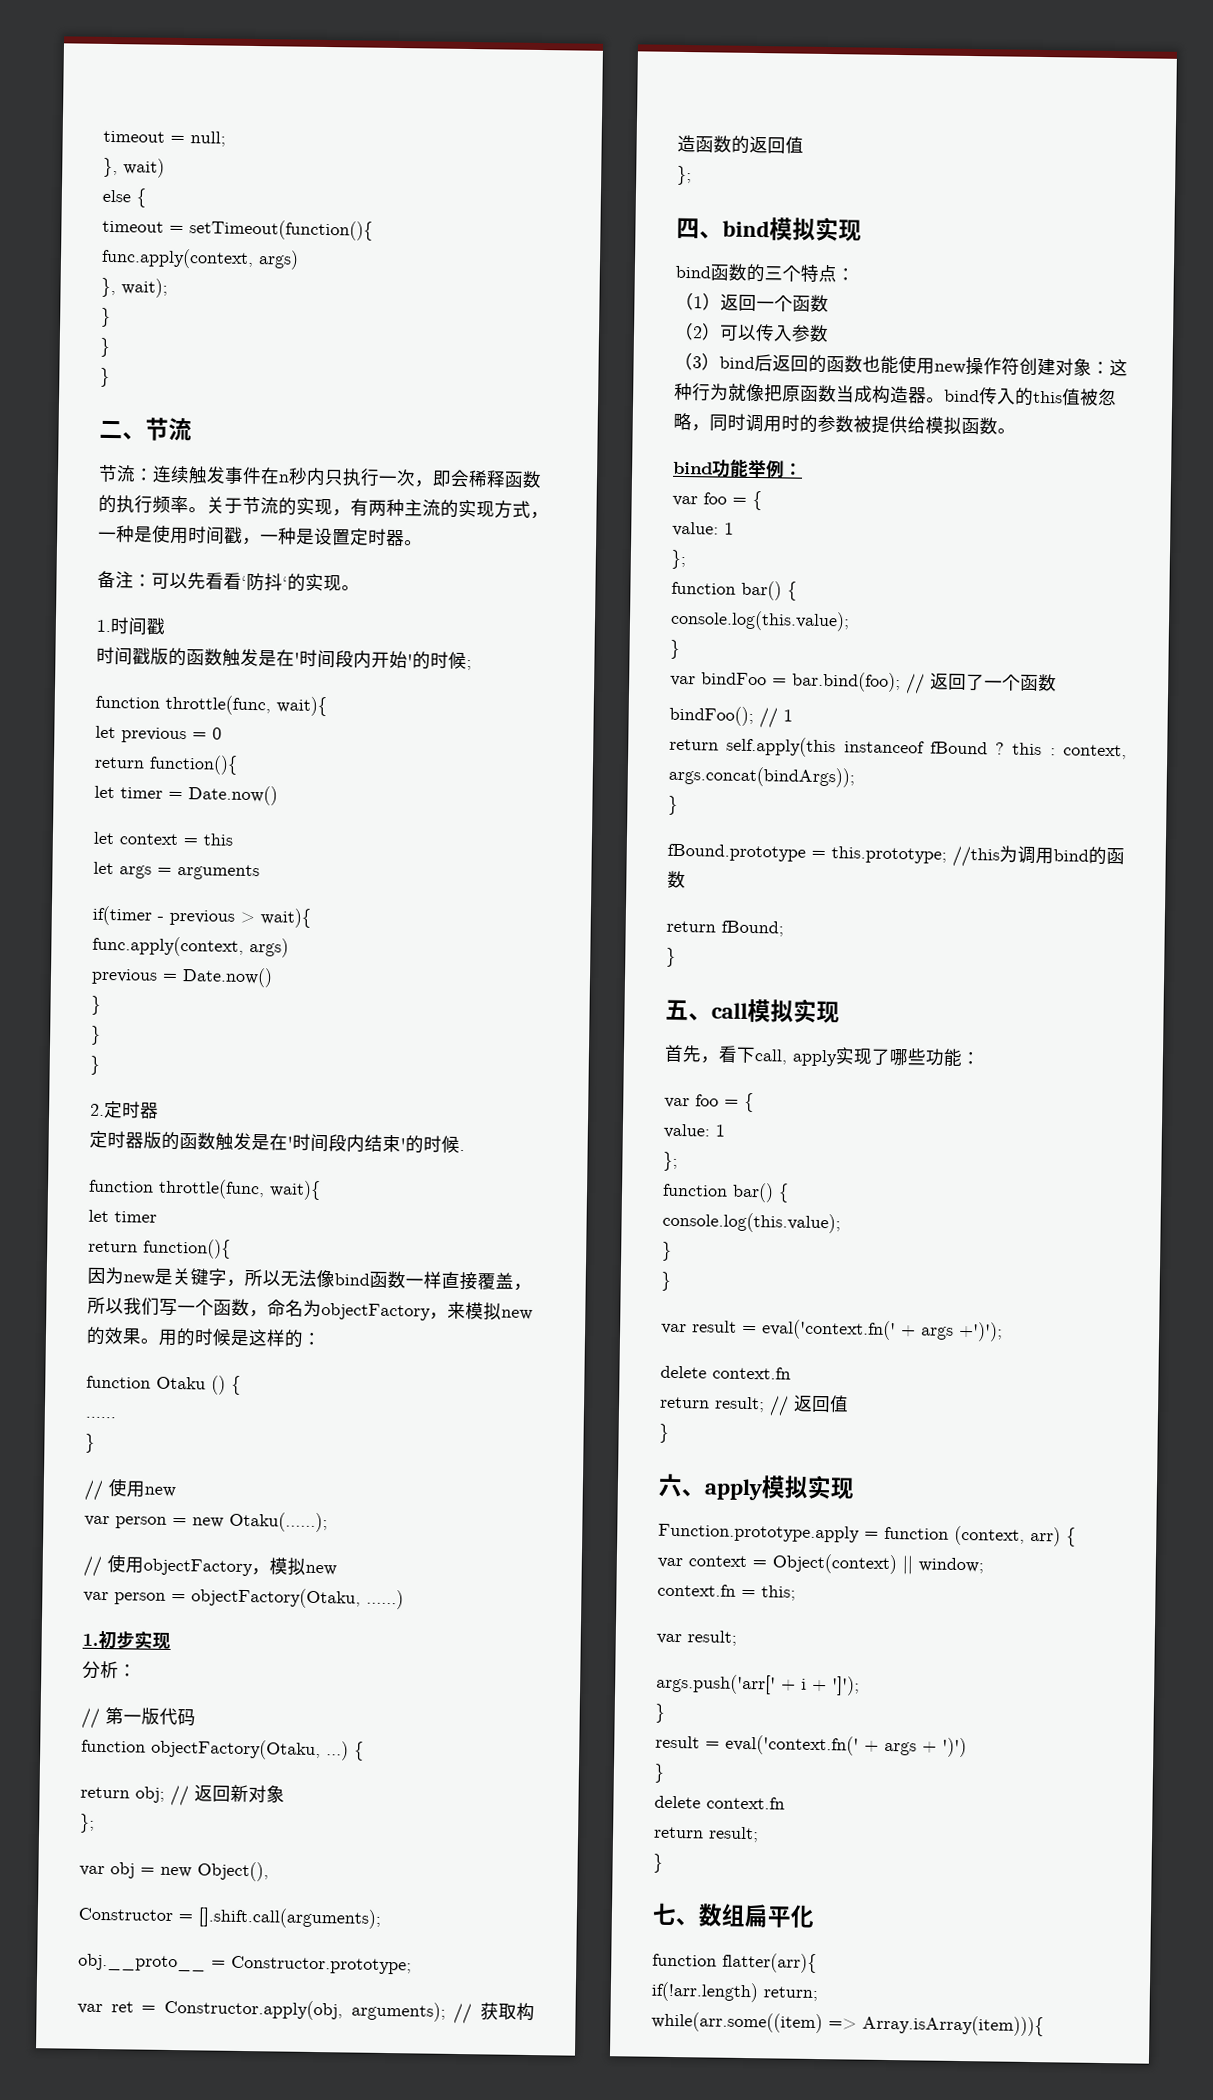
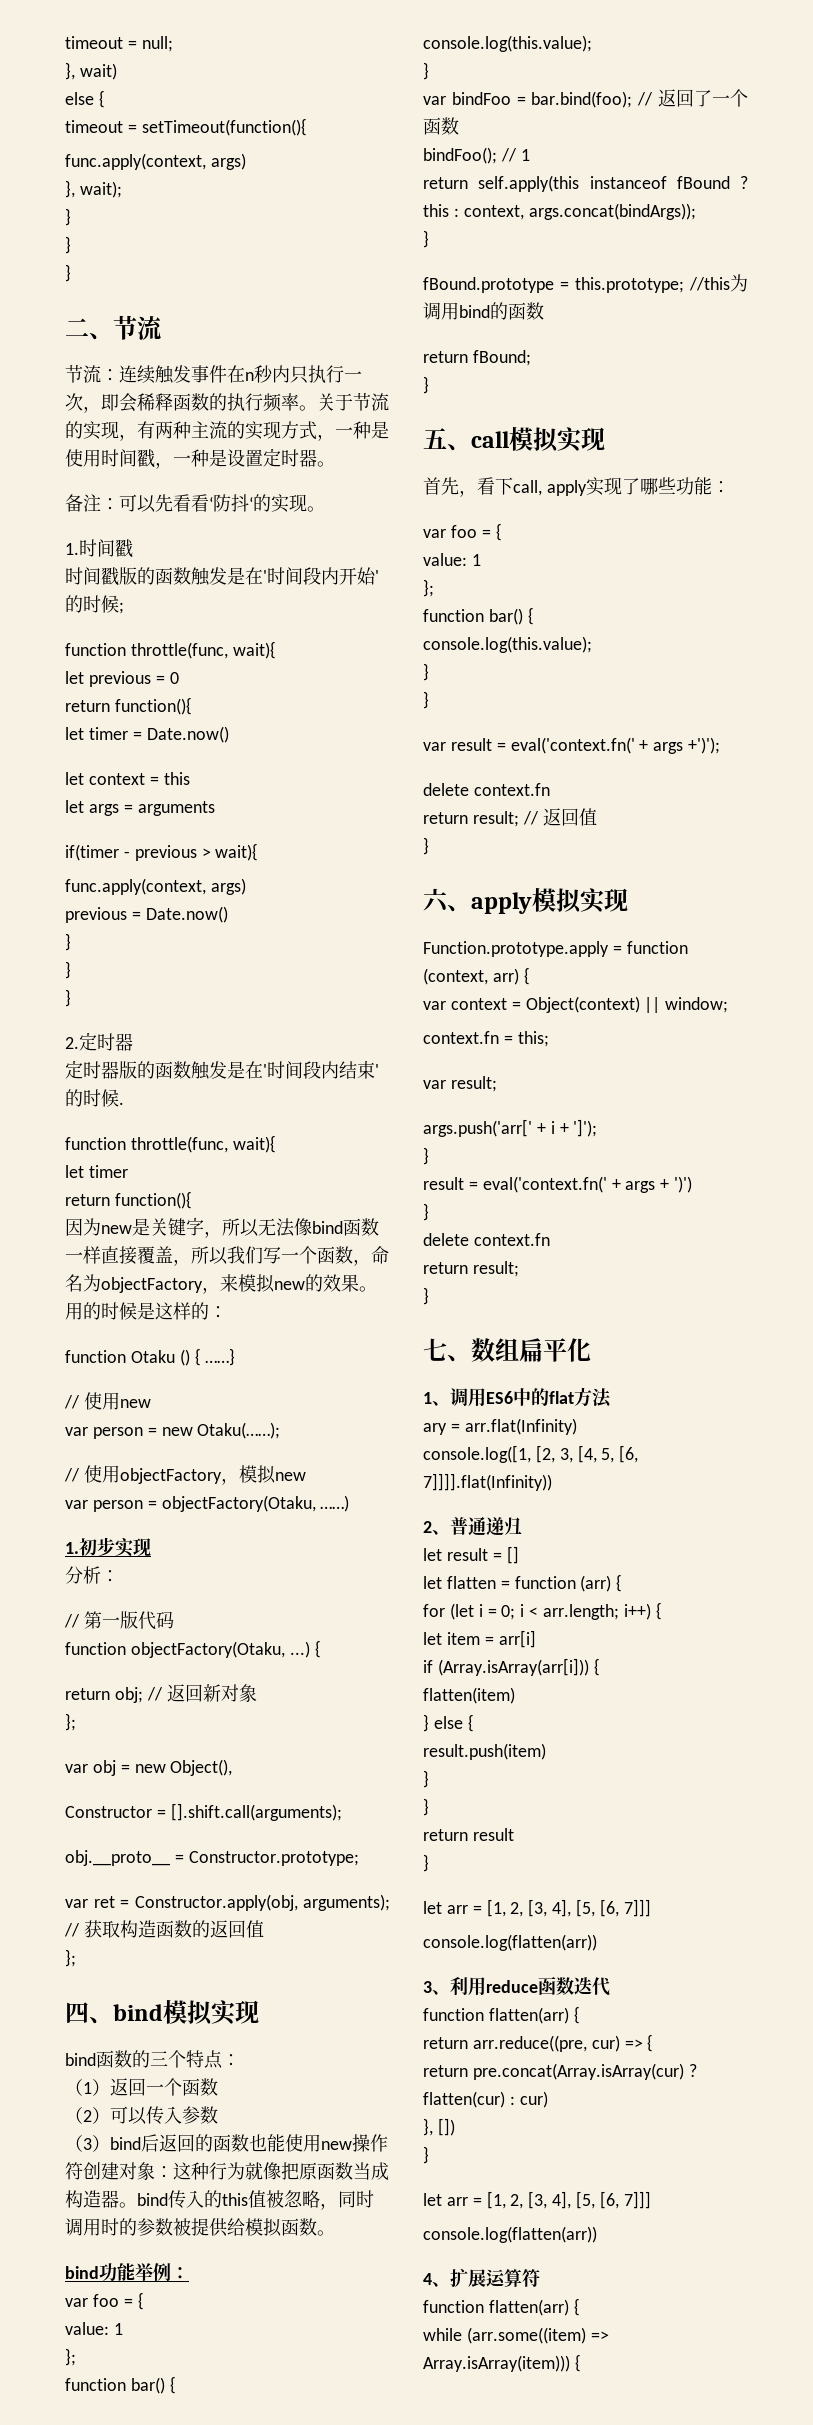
- function Otaku () {
- ……
- }
+ function Otaku () { ……}
- function flatter(arr){
- if(!arr.length) return;
- while(arr.some((item) => Array.isArray(item))){
+ 1、调用ES6中的flat方法
+ ary = arr.flat(Infinity)
+ console.log([1, [2, 3, [4, 5, [6, 7]]]].flat(Infinity))
+ 2、普通递归
+ let result = []
+ let flatten = function (arr) {
+ for (let i = 0; i < arr.length; i++) {
+ let item = arr[i]
+ if (Array.isArray(arr[i])) {
+ flatten(item)
+ } else {
+ result.push(item)
+ }
+ }
+ return result
+ }
+ let arr = [1, 2, [3, 4], [5, [6, 7]]]
+ console.log(flatten(arr))
+ 3、利用reduce函数迭代
+ function flatten(arr) {
+ return arr.reduce((pre, cur) => {
+ return pre.concat(Array.isArray(cur) ? flatten(cur) : cur)
+ }, [])
+ }
+ let arr = [1, 2, [3, 4], [5, [6, 7]]]
+ console.log(flatten(arr))
+ 4、扩展运算符
+ function flatten(arr) {
+ while (arr.some((item) => Array.isArray(item))) {

